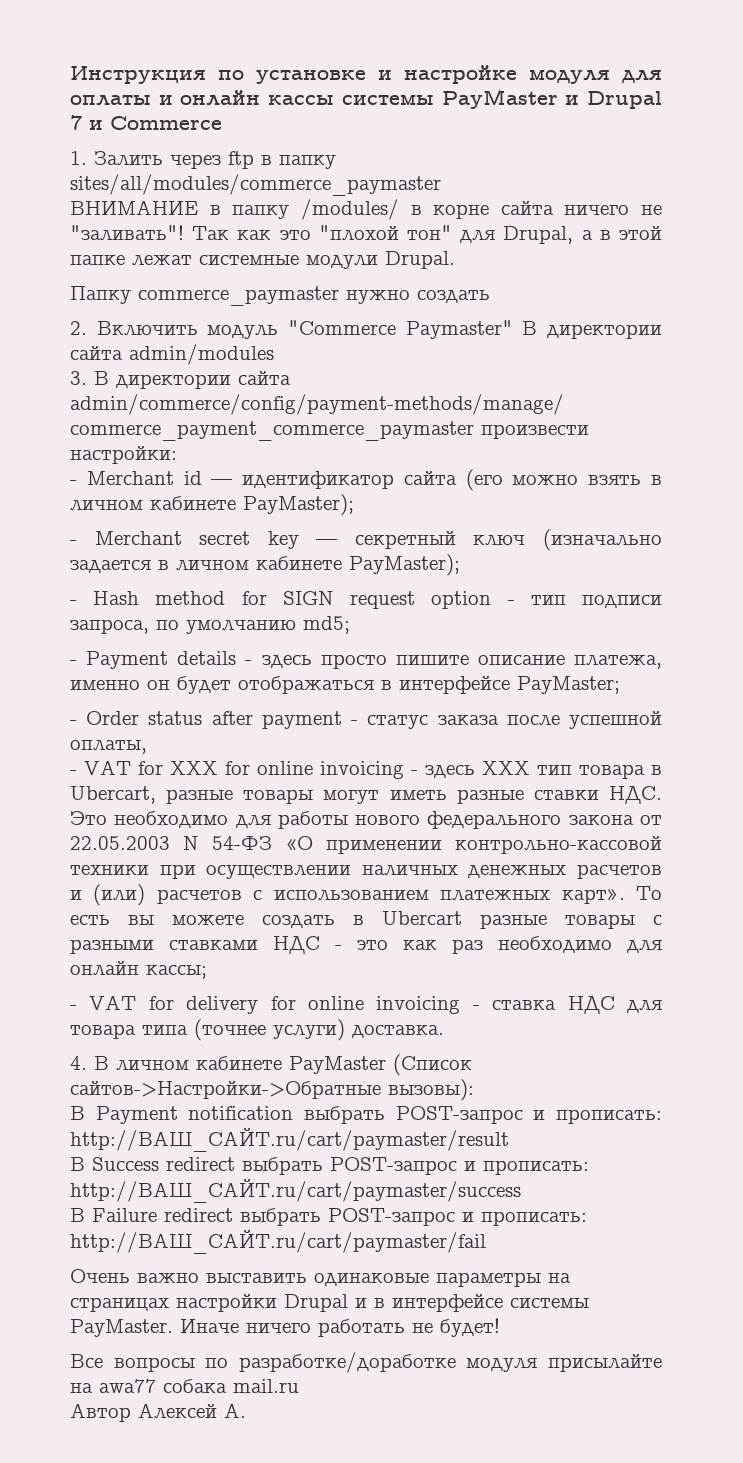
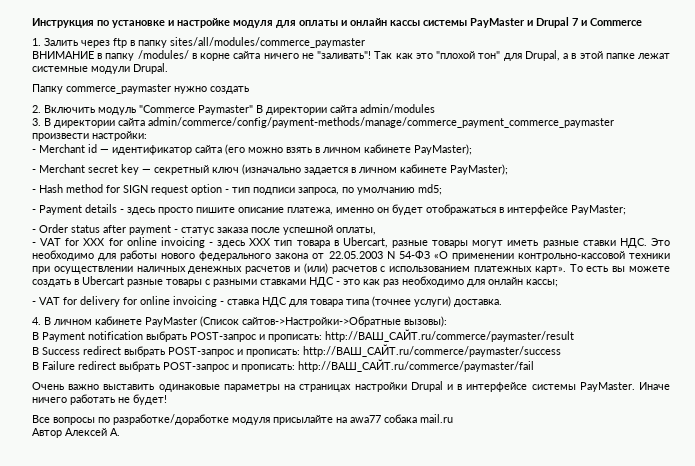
- В Payment notification выбрать POST-запрос и прописать: http://ВАШ_САЙТ.ru/cart/paymaster/result
+ В Payment notification выбрать POST-запрос и прописать: http://ВАШ_САЙТ.ru/commerce/paymaster/result
- В Success redirect выбрать POST-запрос и прописать: http://ВАШ_САЙТ.ru/cart/paymaster/success
+ В Success redirect выбрать POST-запрос и прописать: http://ВАШ_САЙТ.ru/commerce/paymaster/success
- В Failure redirect выбрать POST-запрос и прописать: http://ВАШ_САЙТ.ru/cart/paymaster/fail
+ В Failure redirect выбрать POST-запрос и прописать: http://ВАШ_САЙТ.ru/commerce/paymaster/fail

